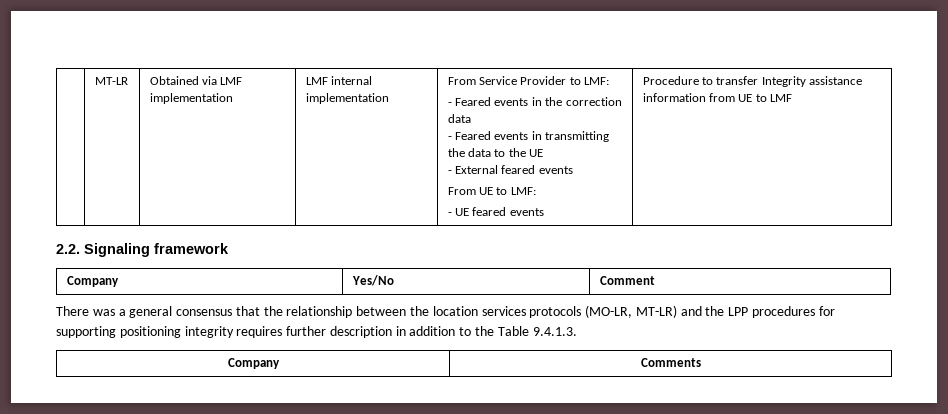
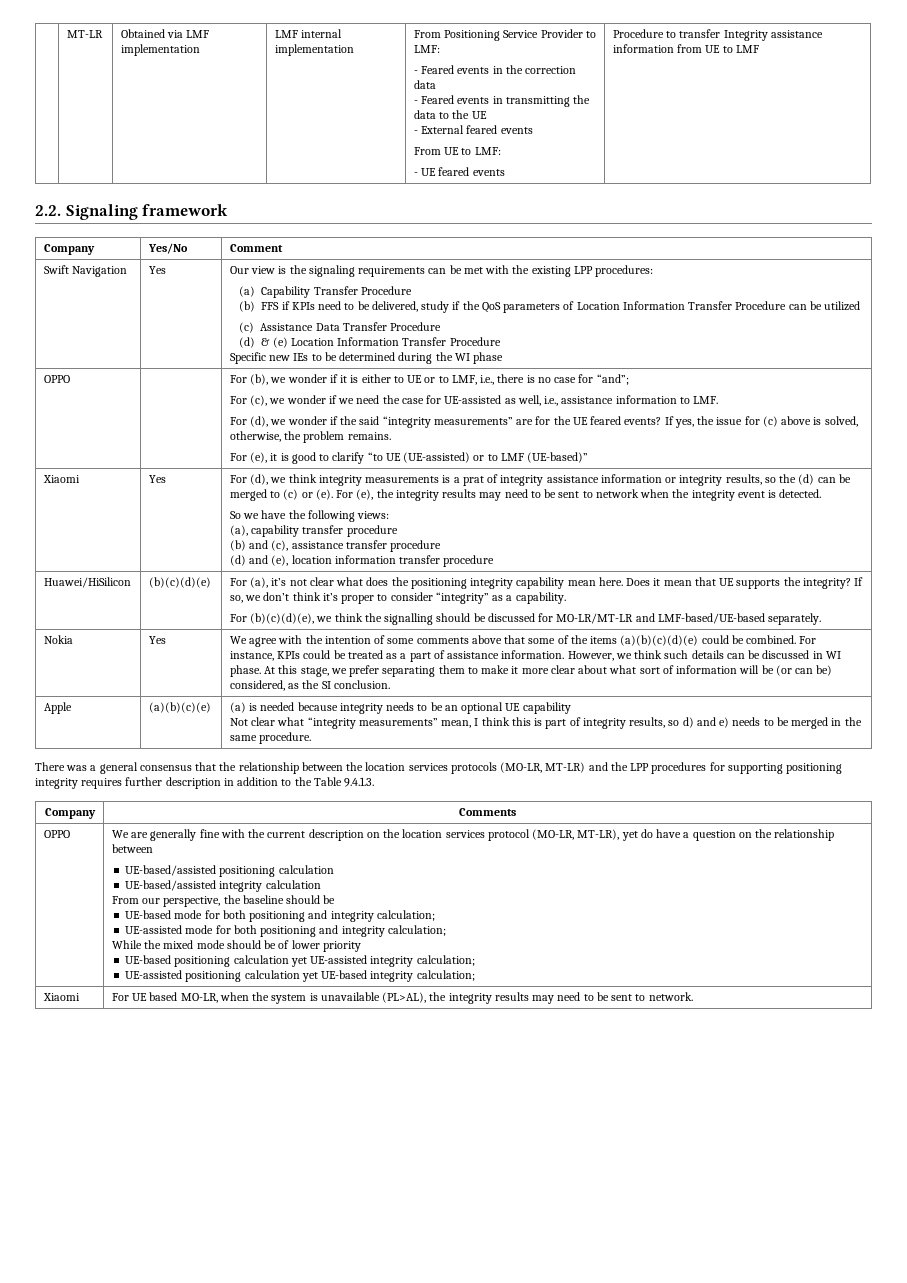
- From Service Provider to LMF:
+ From Positioning Service Provider to LMF:
+ Swift Navigation | Yes | Our view is the signaling requirements can be met with the existing LPP procedures:
+ (a) Capability Transfer Procedure
+ (b) FFS if KPIs need to be delivered, study if the QoS parameters of Location Information Transfer Procedure can be utilized
+ (c) Assistance Data Transfer Procedure
+ (d) & (e) Location Information Transfer Procedure
+ Specific new IEs to be determined during the WI phase
+ OPPO | | For (b), we wonder if it is either to UE or to LMF, i.e., there is no case for “and”;
+ For (c), we wonder if we need the case for UE-assisted as well, i.e., assistance information to LMF.
+ For (d), we wonder if the said “integrity measurements” are for the UE feared events? If yes, the issue for (c) above is solved, otherwise, the problem remains.
+ For (e), it is good to clarify “to UE (UE-assisted) or to LMF (UE-based)”
+ Xiaomi | Yes | For (d), we think integrity measurements is a prat of integrity assistance information or integrity results, so the (d) can be merged to (c) or (e). For (e), the integrity results may need to be sent to network when the integrity event is detected.
+ So we have the following views:
+ (a), capability transfer procedure
+ (b) and (c), assistance transfer procedure
+ (d) and (e), location information transfer procedure
+ Huawei/HiSilicon | (b)(c)(d)(e) | For (a), it’s not clear what does the positioning integrity capability mean here. Does it mean that UE supports the integrity? If so, we don’t think it’s proper to consider “integrity” as a capability.
+ For (b)(c)(d)(e), we think the signalling should be discussed for MO-LR/MT-LR and LMF-based/UE-based separately.
+ Nokia | Yes | We agree with the intention of some comments above that some of the items (a)(b)(c)(d)(e) could be combined. For instance, KPIs could be treated as a part of assistance information. However, we think such details can be discussed in WI phase. At this stage, we prefer separating them to make it more clear about what sort of information will be (or can be) considered, as the SI conclusion.
+ Apple | (a)(b)(c)(e) | (a) is needed because integrity needs to be an optional UE capability
+ Not clear what “integrity measurements” mean, I think this is part of integrity results, so d) and e) needs to be merged in the same procedure.
+ OPPO | We are generally fine with the current description on the location services protocol (MO-LR, MT-LR), yet do have a question on the relationship between
+ UE-based/assisted positioning calculation
+ UE-based/assisted integrity calculation
+ From our perspective, the baseline should be
+ UE-based mode for both positioning and integrity calculation;
+ UE-assisted mode for both positioning and integrity calculation;
+ While the mixed mode should be of lower priority
+ UE-based positioning calculation yet UE-assisted integrity calculation;
+ UE-assisted positioning calculation yet UE-based integrity calculation;
+ Xiaomi | For UE based MO-LR, when the system is unavailable (PL>AL), the integrity results may need to be sent to network.

